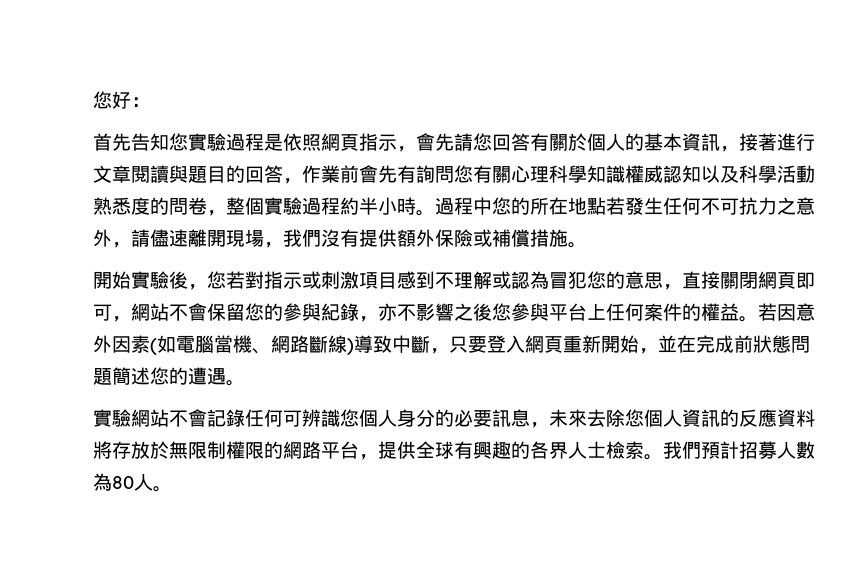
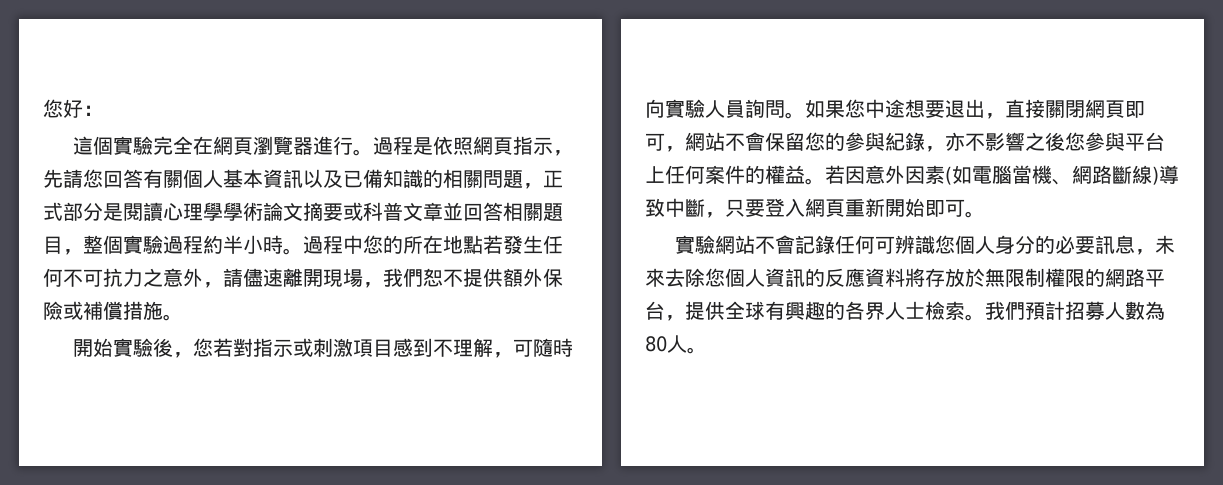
- 首先告知您實驗過程是依照網頁指示，會先請您回答有關於個人的基本資訊，接著進行文章閱讀與題目的回答，作業前會先有詢問您有關心理科學知識權威認知以及科學活動熟悉度的問卷，整個實驗過程約半小時。
+ 這個實驗完全在網頁瀏覽器進行。過程是依照網頁指示，先請您回答有關個人基本資訊以及已備知識的相關問題，正式部分是閱讀心理學學術論文摘要或科普文章並回答相關題目，整個實驗過程約半小時。
- 過程中您的所在地點若發生任何不可抗力之意外，請儘速離開現場，我們沒有提供額外保險或補償措施。
+ 過程中您的所在地點若發生任何不可抗力之意外，請儘速離開現場，我們恕不提供額外保險或補償措施。
- 開始實驗後，您若對指示或刺激項目感到不理解或認為冒犯您的意思，直接關閉網頁即可，網站不會保留您的參與紀錄，亦不影響之後您參與平台上任何案件的權益。
+ 開始實驗後，您若對指示或刺激項目感到不理解，可隨時向實驗人員詢問。如果您中途想要退出，直接關閉網頁即可，網站不會保留您的參與紀錄，亦不影響之後您參與平台上任何案件的權益。
- 若因意外因素(如電腦當機、網路斷線)導致中斷，只要登入網頁重新開始，並在完成前狀態問題簡述您的遭遇。
+ 若因意外因素(如電腦當機、網路斷線)導致中斷，只要登入網頁重新開始即可。

